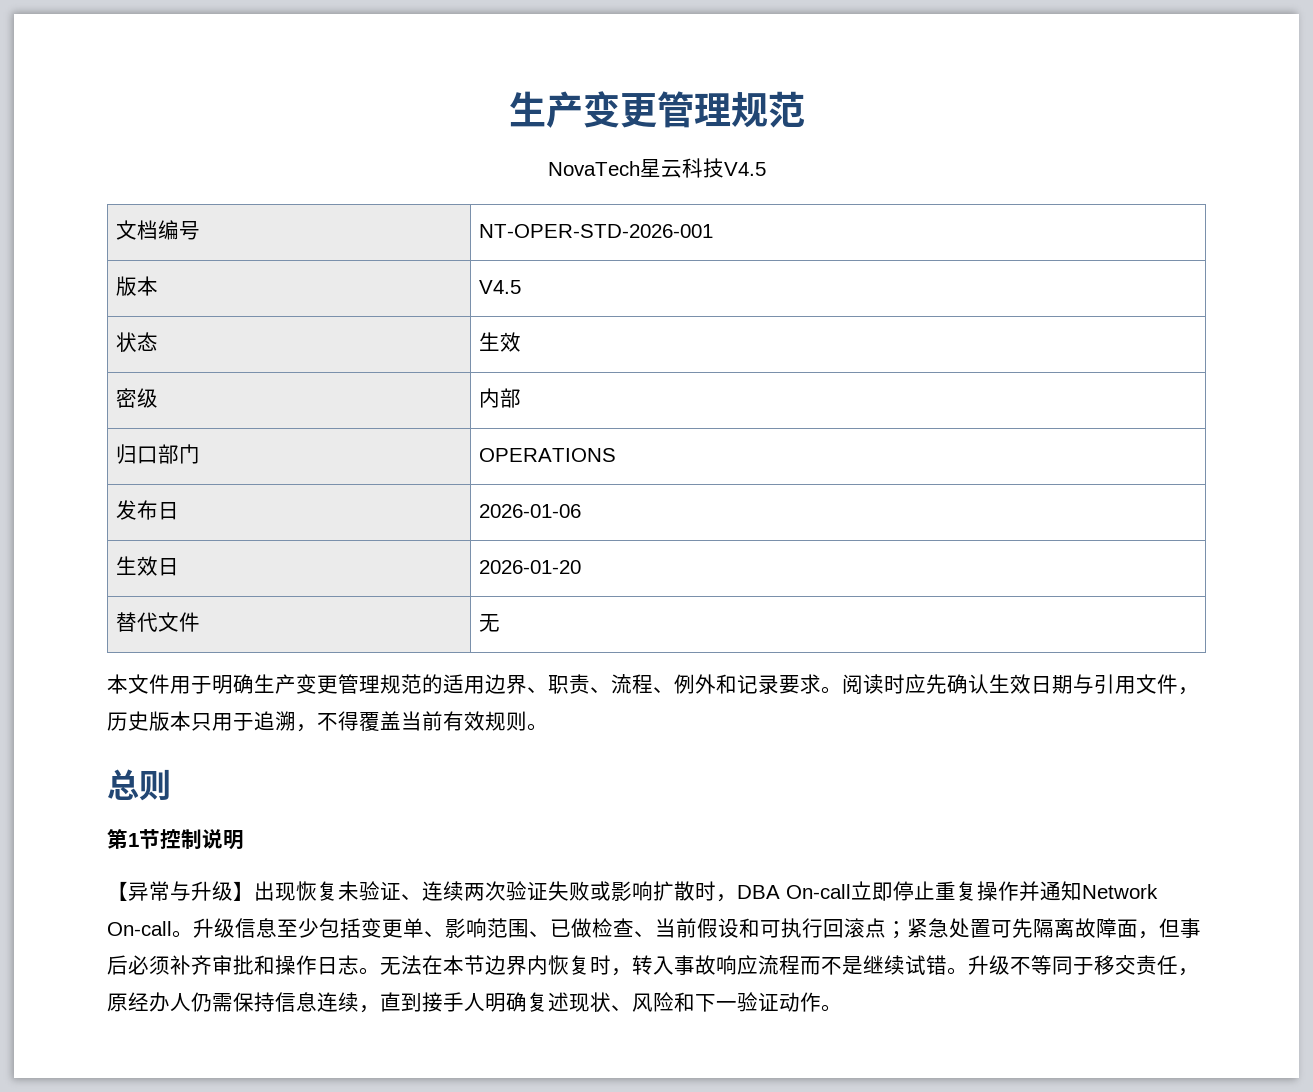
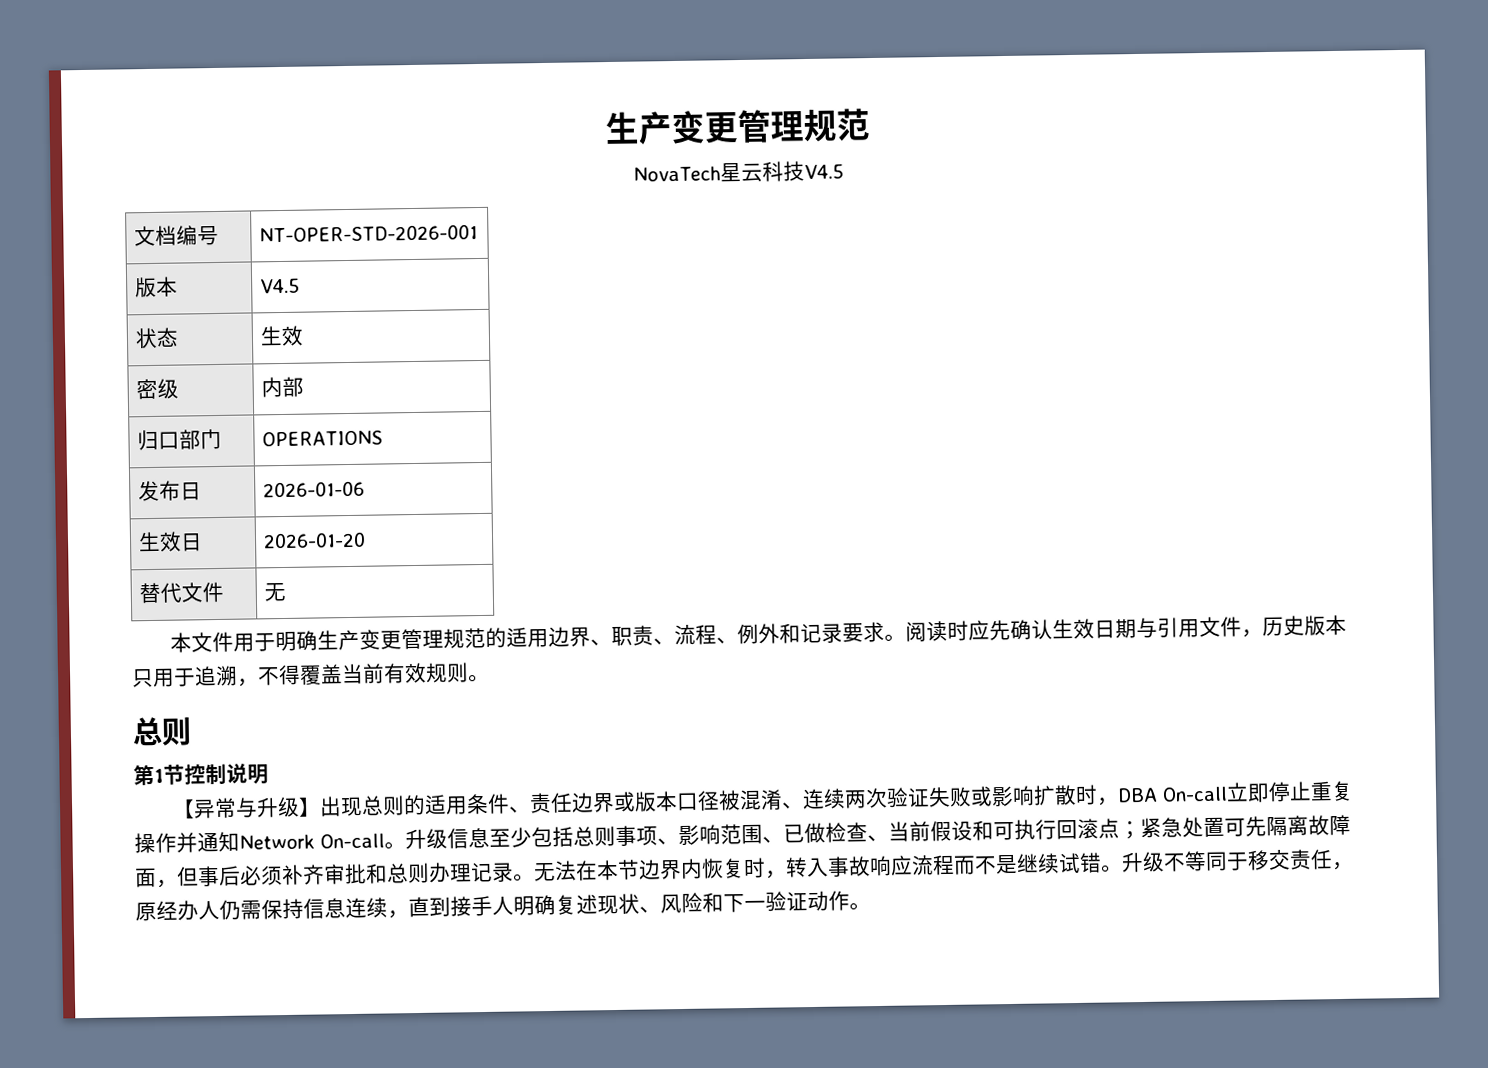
- 【异常与升级】出现恢复未验证、连续两次验证失败或影响扩散时，DBA On-call立即停止重复操作并通知Network On-call。
+ 【异常与升级】出现总则的适用条件、责任边界或版本口径被混淆、连续两次验证失败或影响扩散时，DBA On-call立即停止重复操作并通知Network On-call。
- 升级信息至少包括变更单、影响范围、已做检查、当前假设和可执行回滚点；紧急处置可先隔离故障面，但事后必须补齐审批和操作日志。
+ 升级信息至少包括总则事项、影响范围、已做检查、当前假设和可执行回滚点；紧急处置可先隔离故障面，但事后必须补齐审批和总则办理记录。

